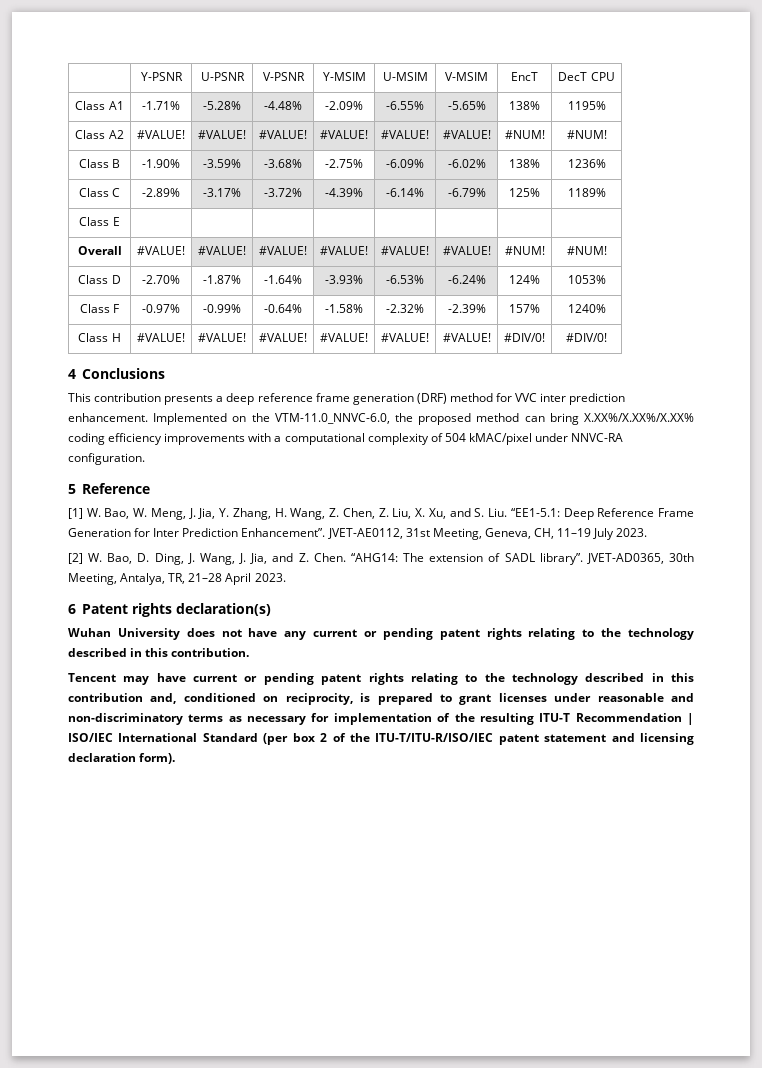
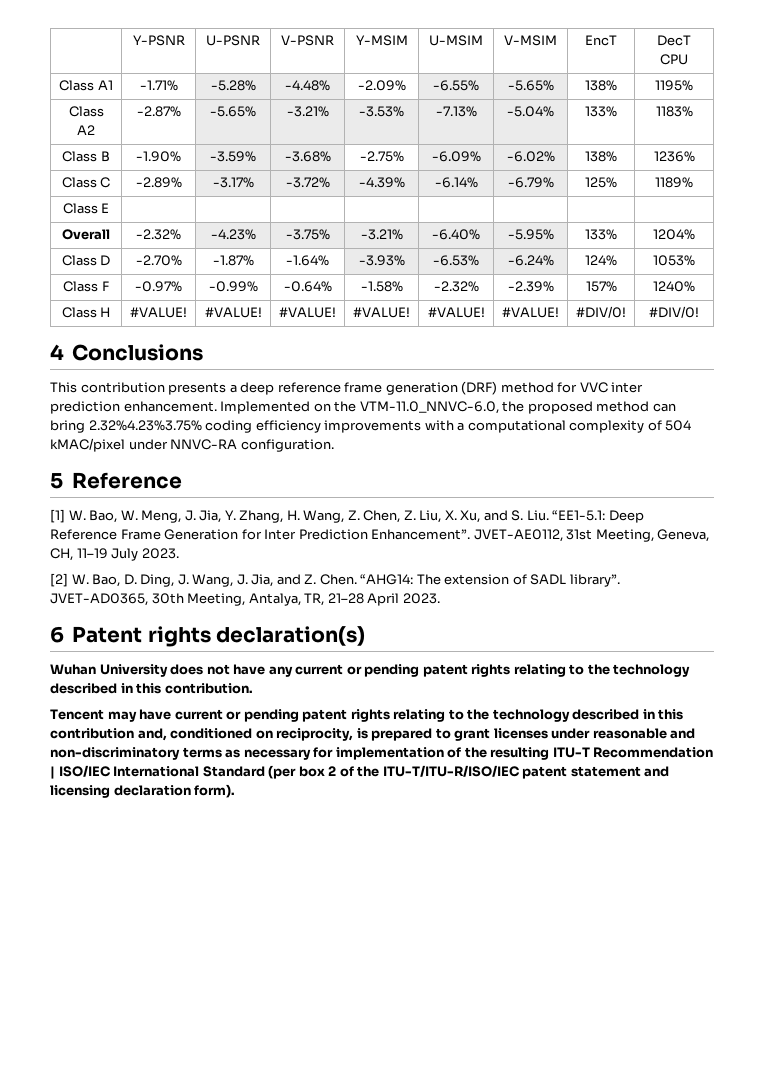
- Class A2 | #VALUE! | #VALUE! | #VALUE! | #VALUE! | #VALUE! | #VALUE! | #NUM! | #NUM!
+ Class A2 | -2.87% | -5.65% | -3.21% | -3.53% | -7.13% | -5.04% | 133% | 1183%
- Overall | #VALUE! | #VALUE! | #VALUE! | #VALUE! | #VALUE! | #VALUE! | #NUM! | #NUM!
+ Overall | -2.32% | -4.23% | -3.75% | -3.21% | -6.40% | -5.95% | 133% | 1204%
- Implemented on the VTM-11.0_NNVC-6.0, the proposed method can bring X.XX%/X.XX%/X.XX% coding efficiency improvements with a computational complexity of 504 kMAC/pixel under NNVC-RA configuration.
+ Implemented on the VTM-11.0_NNVC-6.0, the proposed method can bring 2.32%4.23%3.75% coding efficiency improvements with a computational complexity of 504 kMAC/pixel under NNVC-RA configuration.

